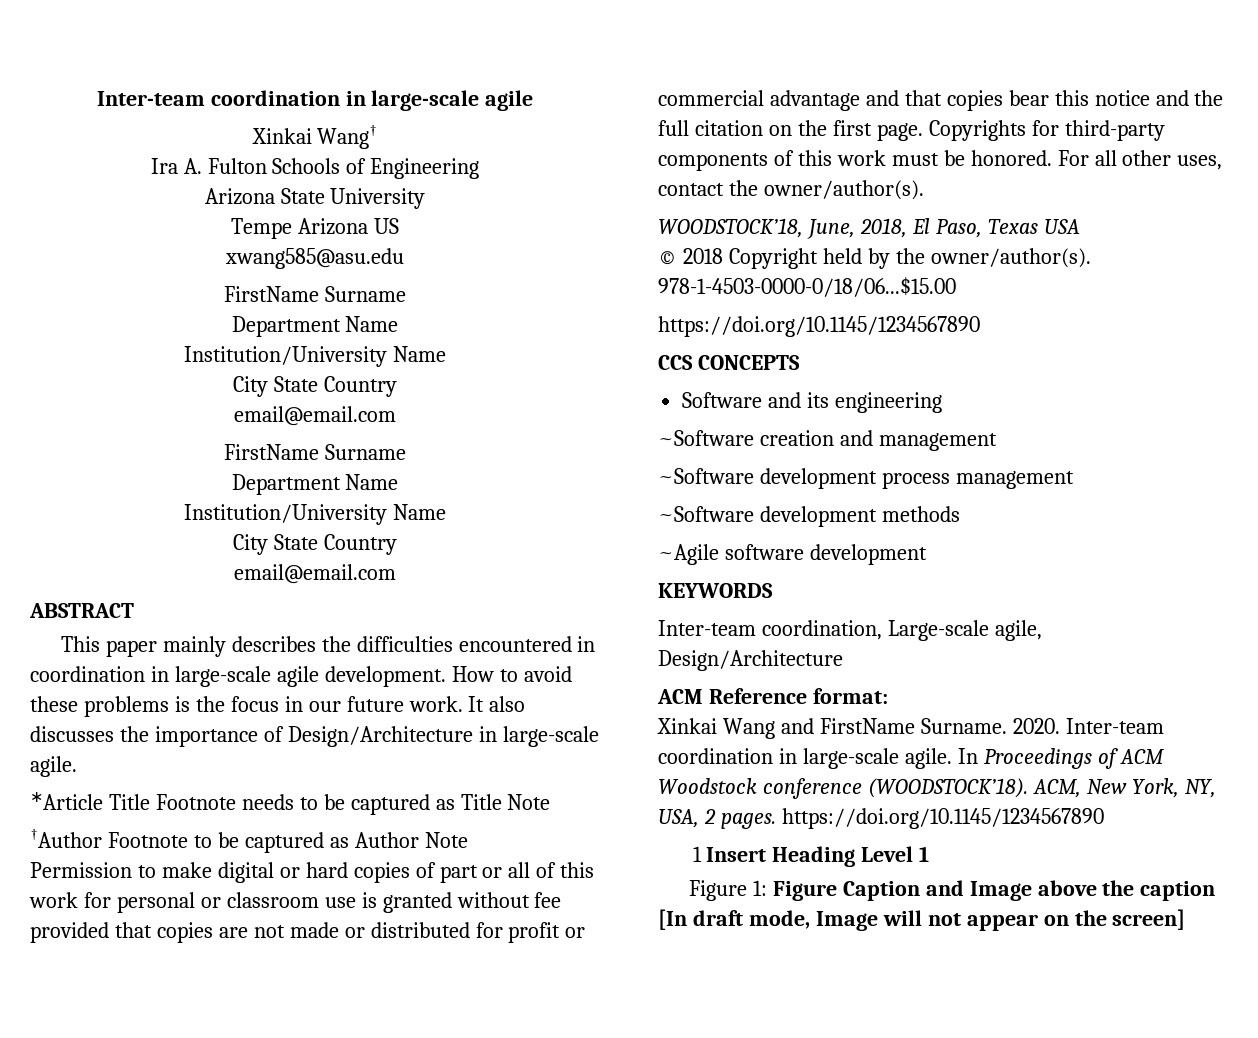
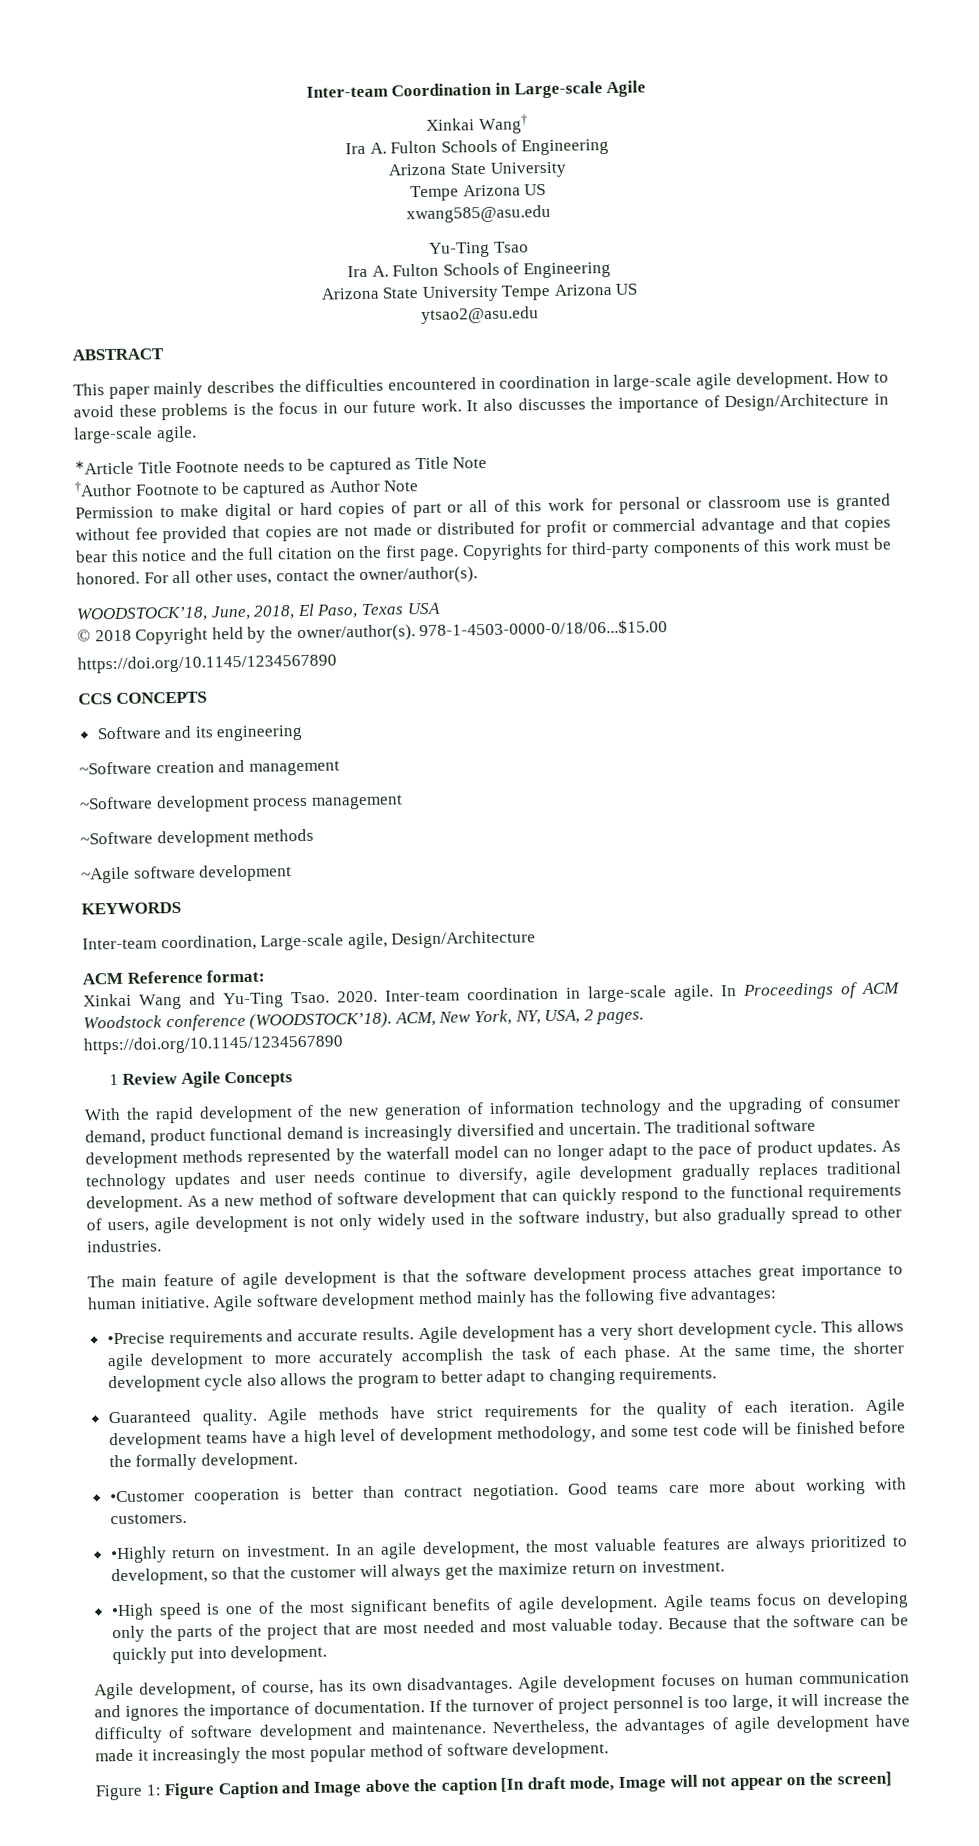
- Inter-team coordination in large-scale agile
+ Inter-team Coordination in Large-scale Agile
  xwang585@asu.edu
- FirstName Surname
- Department Name
- Institution/University Name
- City State Country
- email@email.com
- FirstName Surname
- Department Name
- Institution/University Name
- City State Country
- email@email.com
+ Yu-Ting Tsao
+ Ira A. Fulton Schools of Engineering
+ Arizona State University Tempe Arizona US
+ ytsao2@asu.edu
- Xinkai Wang and FirstName Surname.
+ Xinkai Wang and Yu-Ting Tsao.
- 1 Insert Heading Level 1
+ 1 Review Agile Concepts
+ With the rapid development of the new generation of information technology and the upgrading of consumer demand, product functional demand is increasingly diversified and uncertain. The traditional software development methods represented by the waterfall model can no longer adapt to the pace of product updates. As technology updates and user needs continue to diversify, agile development gradually replaces traditional development. As a new method of software development that can quickly respond to the functional requirements of users, agile development is not only widely used in the software industry, but also gradually spread to other industries.
+ The main feature of agile development is that the software development process attaches great importance to human initiative. Agile software development method mainly has the following five advantages:
+ •Precise requirements and accurate results. Agile development has a very short development cycle. This allows agile development to more accurately accomplish the task of each phase. At the same time, the shorter development cycle also allows the program to better adapt to changing requirements.
+ Guaranteed quality. Agile methods have strict requirements for the quality of each iteration. Agile development teams have a high level of development methodology, and some test code will be finished before the formally development.
+ •Customer cooperation is better than contract negotiation. Good teams care more about working with customers.
+ •Highly return on investment. In an agile development, the most valuable features are always prioritized to development, so that the customer will always get the maximize return on investment.
+ •High speed is one of the most significant benefits of agile development. Agile teams focus on developing only the parts of the project that are most needed and most valuable today. Because that the software can be quickly put into development.
+ Agile development, of course, has its own disadvantages. Agile development focuses on human communication and ignores the importance of documentation. If the turnover of project personnel is too large, it will increase the difficulty of software development and maintenance. Nevertheless, the advantages of agile development have made it increasingly the most popular method of software development.

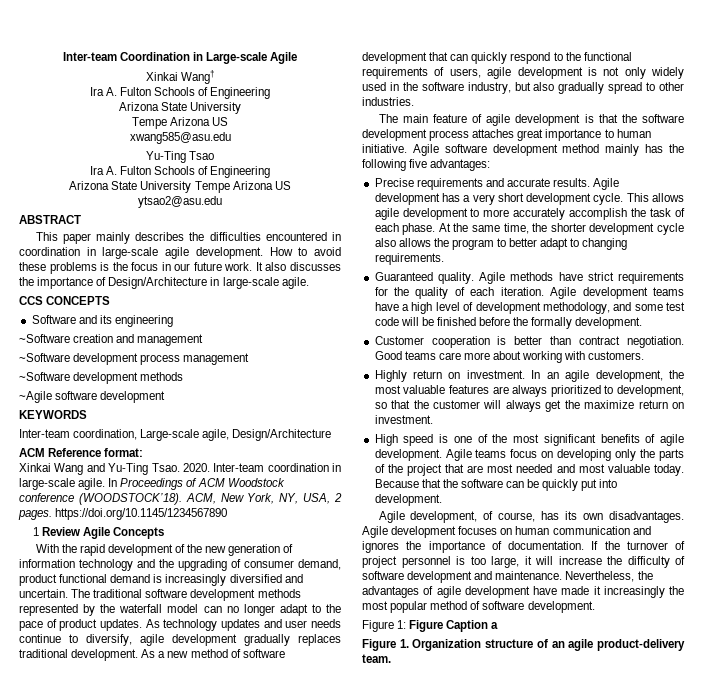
- ∗Article Title Footnote needs to be captured as Title Note
- †Author Footnote to be captured as Author Note
- Permission to make digital or hard copies of part or all of this work for personal or classroom use is granted without fee provided that copies are not made or distributed for profit or commercial advantage and that copies bear this notice and the full citation on the first page. Copyrights for third-party components of this work must be honored. For all other uses, contact the owner/author(s).
- WOODSTOCK’18, June, 2018, El Paso, Texas USA
- © 2018 Copyright held by the owner/author(s). 978-1-4503-0000-0/18/06...$15.00
- https://doi.org/10.1145/1234567890
- •Precise requirements and accurate results.
+ Precise requirements and accurate results.
- •Customer cooperation is better than contract negotiation.
+ Customer cooperation is better than contract negotiation.
- •Highly return on investment.
+ Highly return on investment.
- •High speed is one of the most significant benefits of agile development.
+ High speed is one of the most significant benefits of agile development.
- Figure 1: Figure Caption and Image above the caption [In draft mode, Image will not appear on the screen]
+ Figure 1: Figure Caption a
+ Figure 1. Organization structure of an agile product-delivery team.

